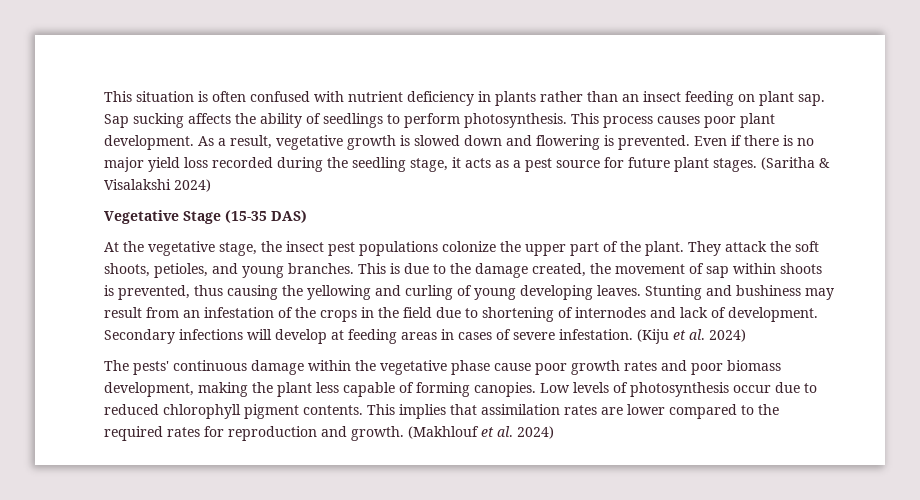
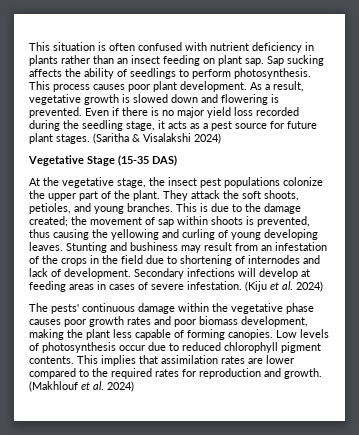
- This is due to the damage created, the movement of sap within shoots is prevented, thus causing the yellowing and curling of young developing leaves.
+ This is due to the damage created; the movement of sap within shoots is prevented, thus causing the yellowing and curling of young developing leaves.
- The pests' continuous damage within the vegetative phase cause poor growth rates and poor biomass development, making the plant less capable of forming canopies.
+ The pests' continuous damage within the vegetative phase causes poor growth rates and poor biomass development, making the plant less capable of forming canopies.

